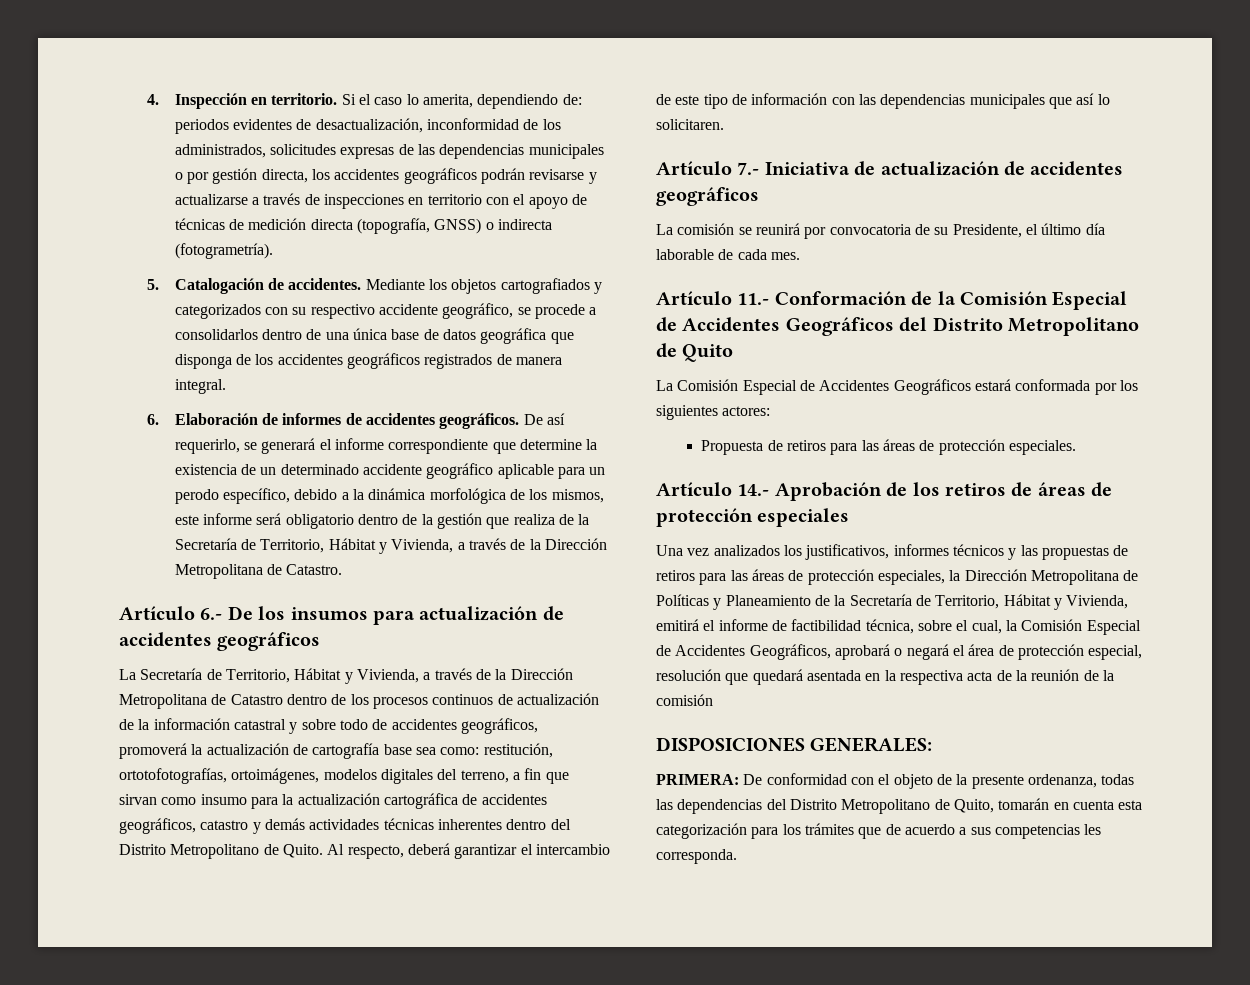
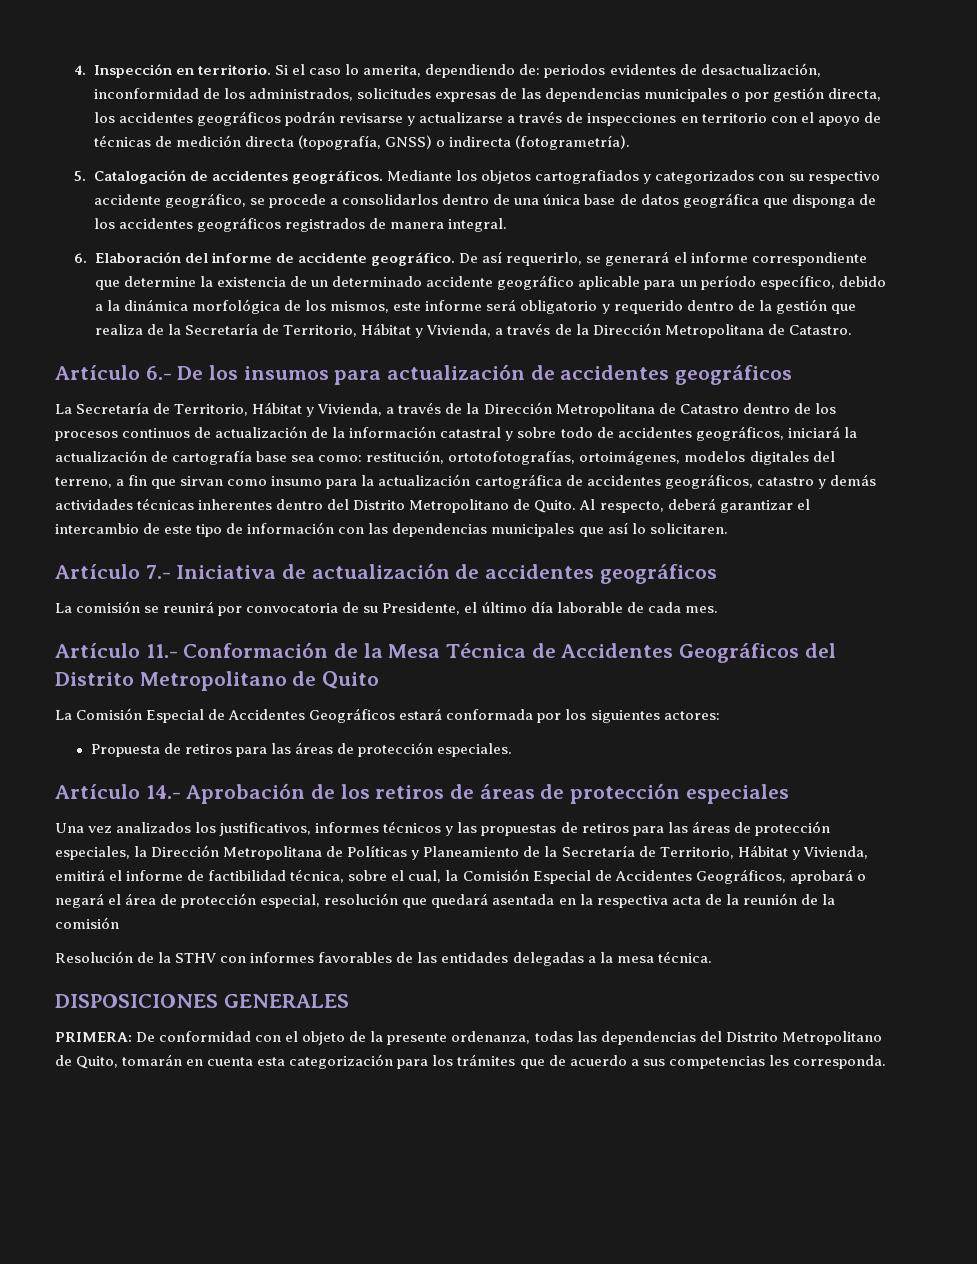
- 5. Catalogación de accidentes.
+ 5. Catalogación de accidentes geográficos.
- 6. Elaboración de informes de accidentes geográficos.
+ 6. Elaboración del informe de accidente geográfico.
- De así requerirlo, se generará el informe correspondiente que determine la existencia de un determinado accidente geográfico aplicable para un perodo específico, debido a la dinámica morfológica de los mismos, este informe será obligatorio dentro de la gestión que realiza de la Secretaría de Territorio, Hábitat y Vivienda, a través de la Dirección Metropolitana de Catastro.
+ De así requerirlo, se generará el informe correspondiente que determine la existencia de un determinado accidente geográfico aplicable para un período específico, debido a la dinámica morfológica de los mismos, este informe será obligatorio y requerido dentro de la gestión que realiza de la Secretaría de Territorio, Hábitat y Vivienda, a través de la Dirección Metropolitana de Catastro.
- La Secretaría de Territorio, Hábitat y Vivienda, a través de la Dirección Metropolitana de Catastro dentro de los procesos continuos de actualización de la información catastral y sobre todo de accidentes geográficos, promoverá la actualización de cartografía base sea como:
+ La Secretaría de Territorio, Hábitat y Vivienda, a través de la Dirección Metropolitana de Catastro dentro de los procesos continuos de actualización de la información catastral y sobre todo de accidentes geográficos, iniciará la actualización de cartografía base sea como:
- Artículo 11.- Conformación de la Comisión Especial de Accidentes Geográficos del Distrito Metropolitano de Quito
+ Artículo 11.- Conformación de la Mesa Técnica de Accidentes Geográficos del Distrito Metropolitano de Quito
+ Resolución de la STHV con informes favorables de las entidades delegadas a la mesa técnica.
- DISPOSICIONES GENERALES:
+ DISPOSICIONES GENERALES

